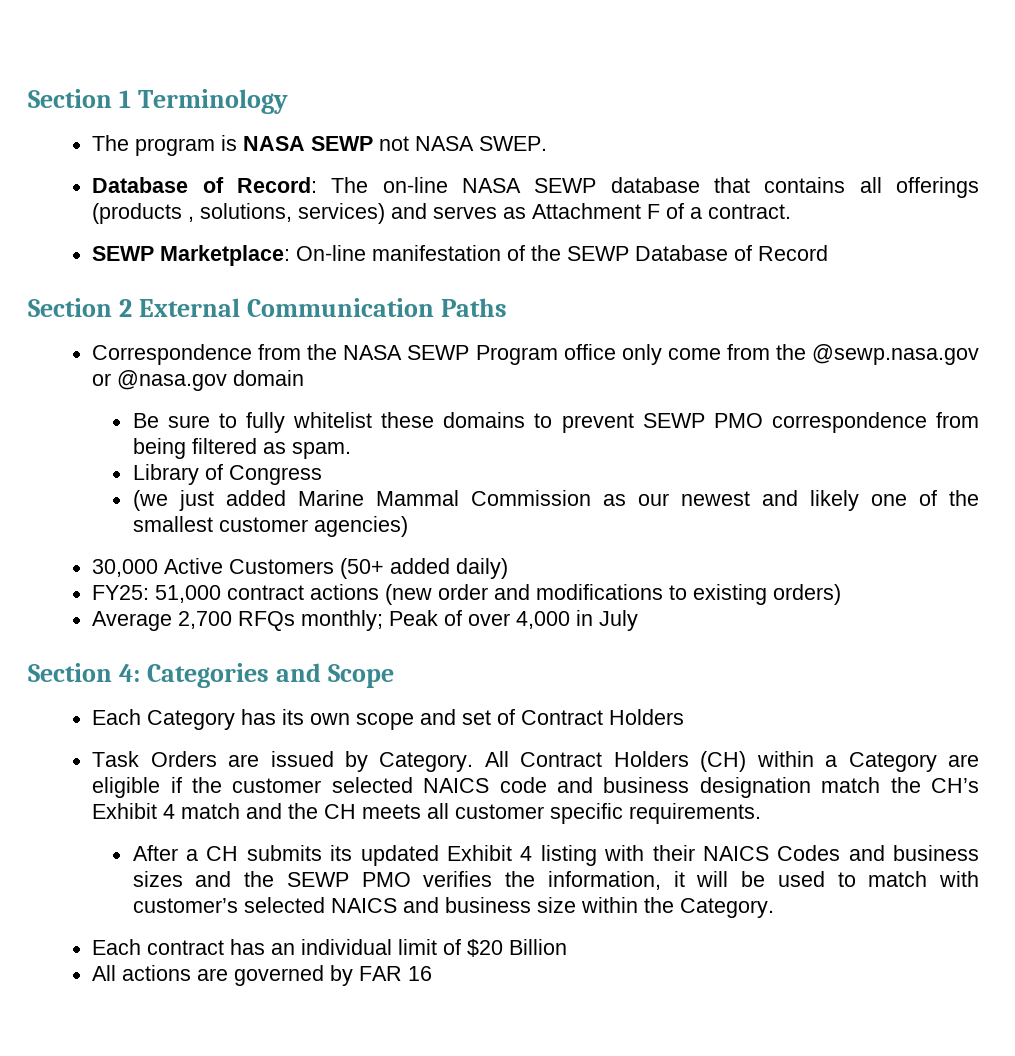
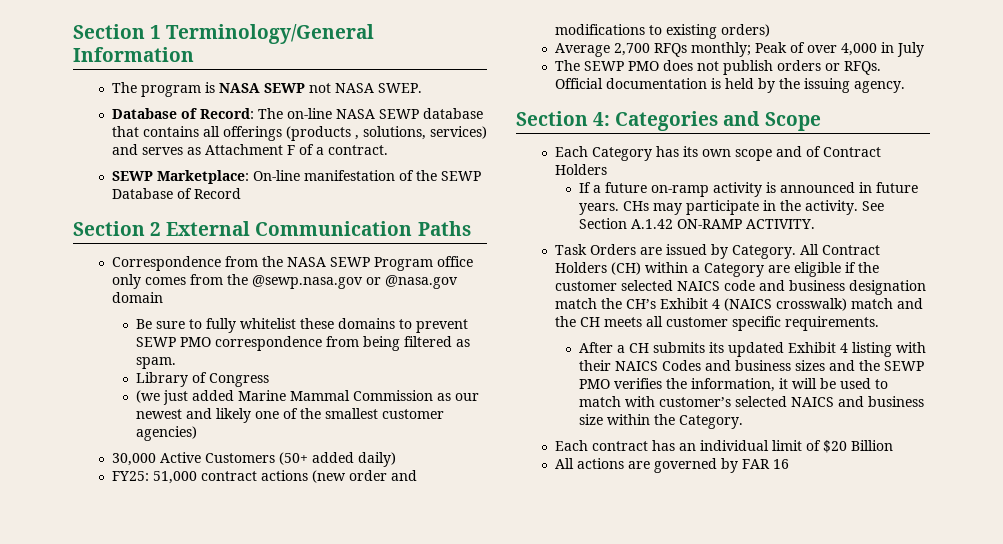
- Section 1 Terminology
+ Section 1 Terminology/General Information
- Correspondence from the NASA SEWP Program office only come from the @sewp.nasa.gov or @nasa.gov domain
+ Correspondence from the NASA SEWP Program office only comes from the @sewp.nasa.gov or @nasa.gov domain
+ The SEWP PMO does not publish orders or RFQs. Official documentation is held by the issuing agency.
- Each Category has its own scope and set of Contract Holders
+ Each Category has its own scope and of Contract Holders
+ If a future on-ramp activity is announced in future years. CHs may participate in the activity. See Section A.1.42 ON-RAMP ACTIVITY.
- All Contract Holders (CH) within a Category are eligible if the customer selected NAICS code and business designation match the CH’s Exhibit 4 match and the CH meets all customer specific requirements.
+ All Contract Holders (CH) within a Category are eligible if the customer selected NAICS code and business designation match the CH’s Exhibit 4 (NAICS crosswalk) match and the CH meets all customer specific requirements.

